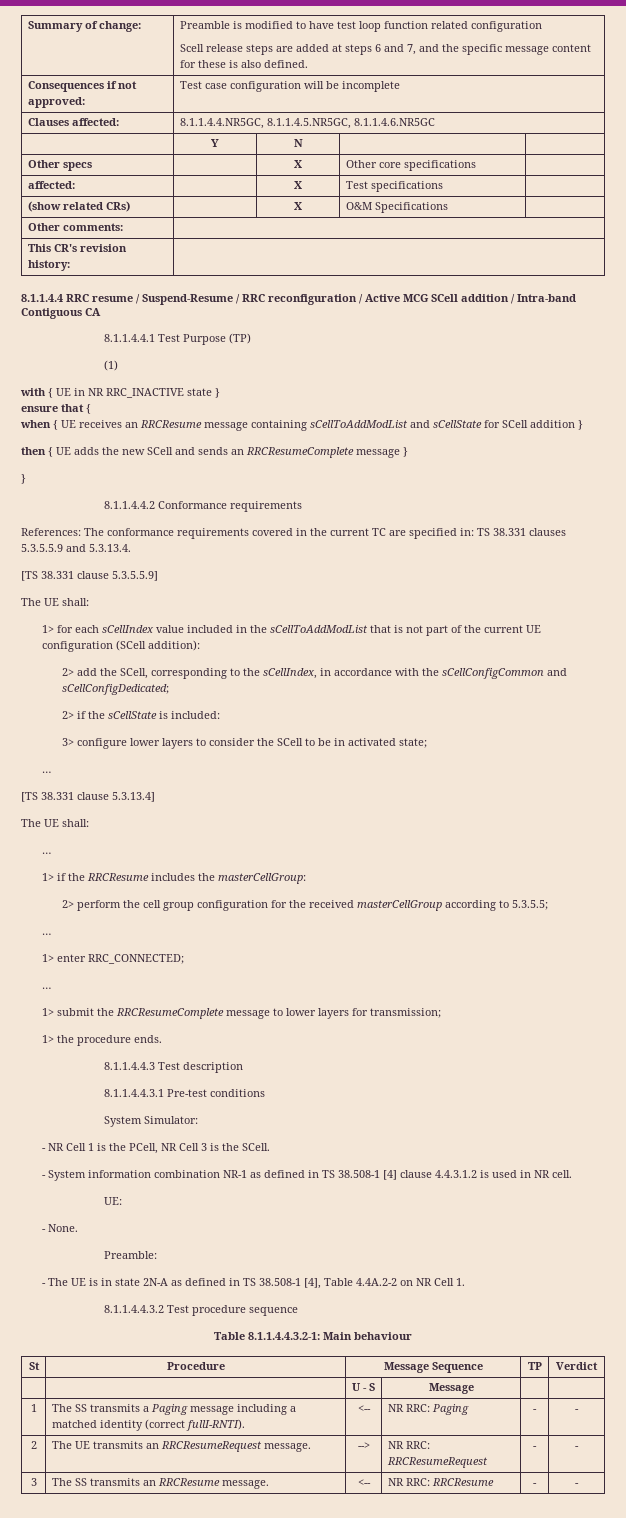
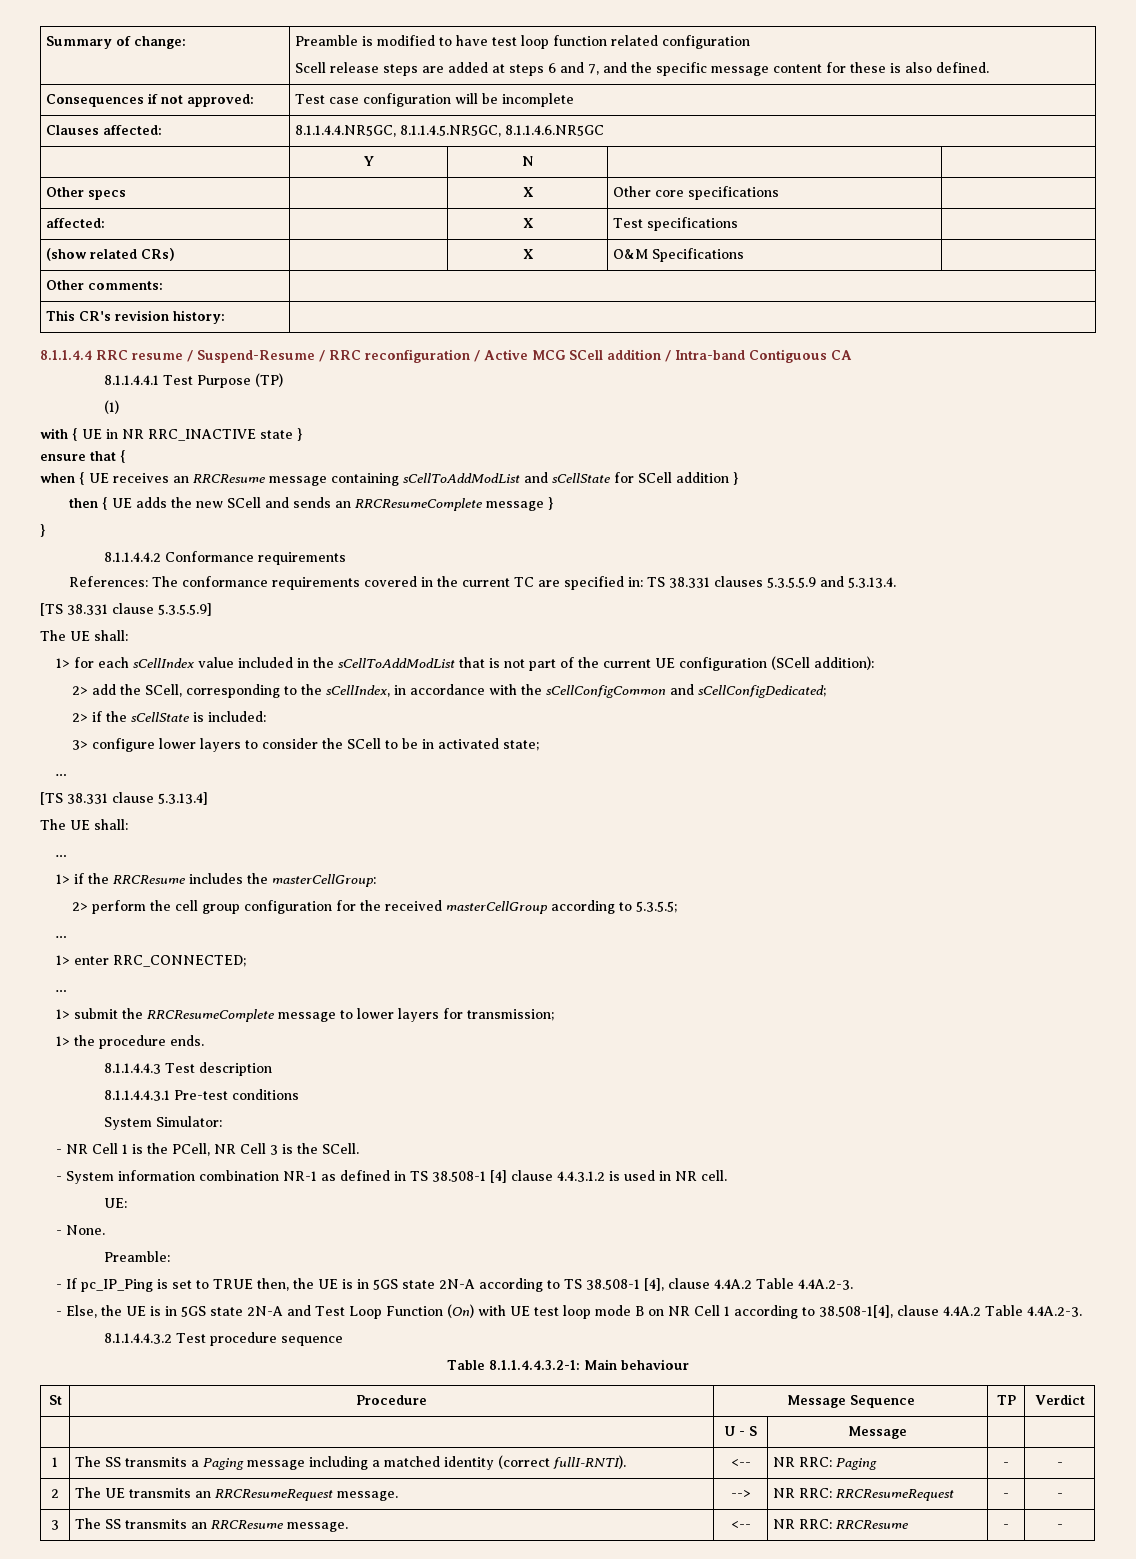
- - The UE is in state 2N-A as defined in TS 38.508-1 [4], Table 4.4A.2-2 on NR Cell 1.
+ - If pc_IP_Ping is set to TRUE then, the UE is in 5GS state 2N-A according to TS 38.508-1 [4], clause 4.4A.2 Table 4.4A.2-3.
+ - Else, the UE is in 5GS state 2N-A and Test Loop Function (On) with UE test loop mode B on NR Cell 1 according to 38.508-1[4], clause 4.4A.2 Table 4.4A.2-3.

